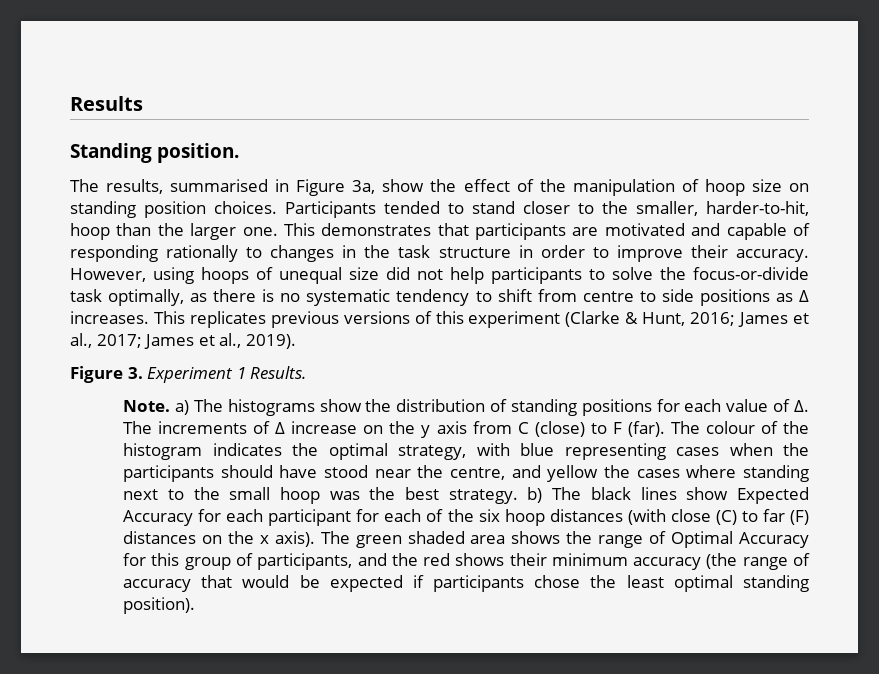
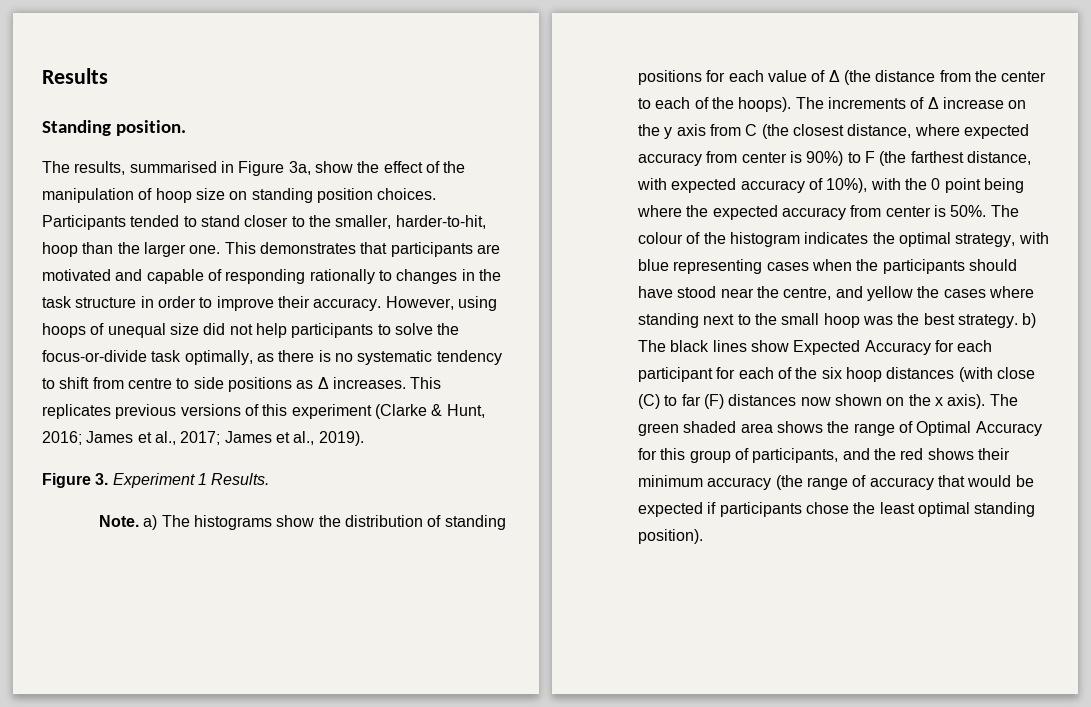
- Note. a) The histograms show the distribution of standing positions for each value of Δ. The increments of Δ increase on the y axis from C (close) to F (far).
+ Note. a) The histograms show the distribution of standing positions for each value of Δ (the distance from the center to each of the hoops). The increments of Δ increase on the y axis from C (the closest distance, where expected accuracy from center is 90%) to F (the farthest distance, with expected accuracy of 10%), with the 0 point being where the expected accuracy from center is 50%.
- The colour of the histogram indicates the optimal strategy, with blue representing cases when the participants should have stood near the centre, and yellow the cases where standing next to the small hoop was the best strategy. b) The black lines show Expected Accuracy for each participant for each of the six hoop distances (with close (C) to far (F) distances on the x axis).
+ The colour of the histogram indicates the optimal strategy, with blue representing cases when the participants should have stood near the centre, and yellow the cases where standing next to the small hoop was the best strategy. b) The black lines show Expected Accuracy for each participant for each of the six hoop distances (with close (C) to far (F) distances now shown on the x axis).

